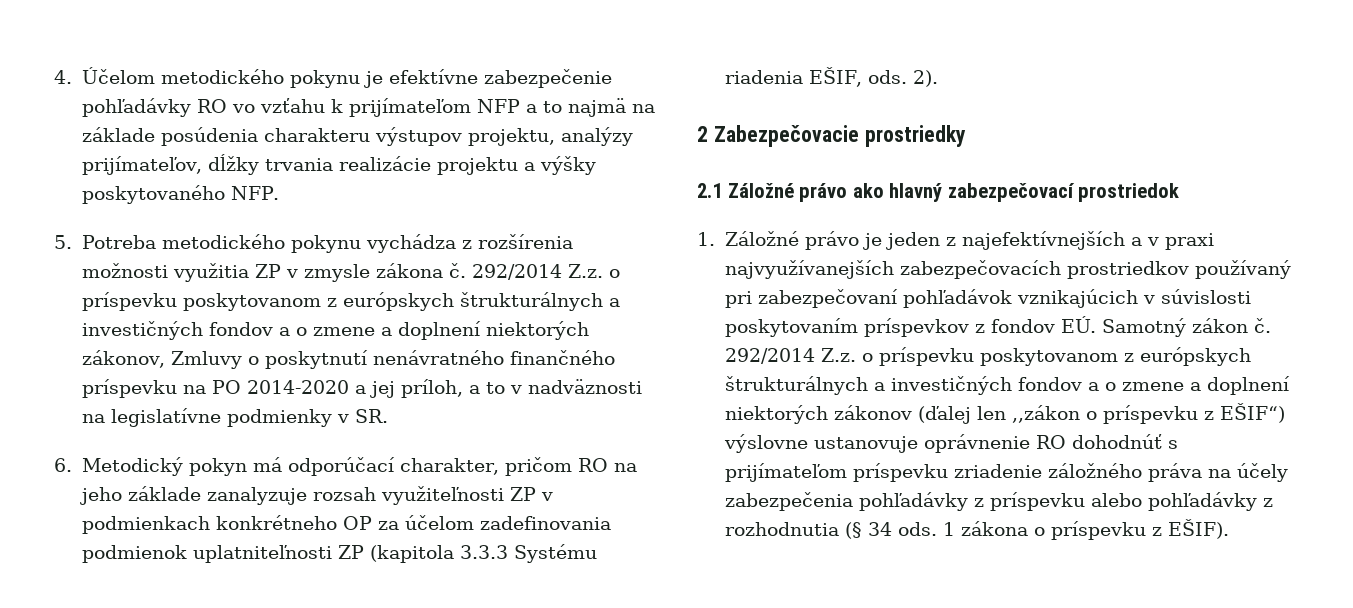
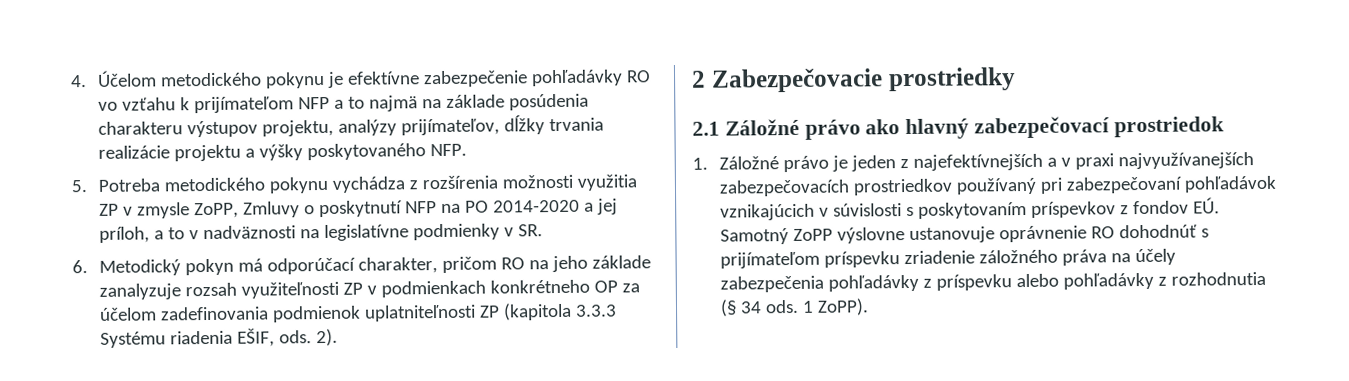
- 5. Potreba metodického pokynu vychádza z rozšírenia možnosti využitia ZP v zmysle zákona č. 292/2014 Z.z. o príspevku poskytovanom z európskych štrukturálnych a investičných fondov a o zmene a doplnení niektorých zákonov, Zmluvy o poskytnutí nenávratného finančného príspevku na PO 2014-2020 a jej príloh, a to v nadväznosti na legislatívne podmienky v SR.
+ 5. Potreba metodického pokynu vychádza z rozšírenia možnosti využitia ZP v zmysle ZoPP, Zmluvy o poskytnutí NFP na PO 2014-2020 a jej príloh, a to v nadväznosti na legislatívne podmienky v SR.
- 1. Záložné právo je jeden z najefektívnejších a v praxi najvyužívanejších zabezpečovacích prostriedkov používaný pri zabezpečovaní pohľadávok vznikajúcich v súvislosti poskytovaním príspevkov z fondov EÚ. Samotný zákon č. 292/2014 Z.z. o príspevku poskytovanom z európskych štrukturálnych a investičných fondov a o zmene a doplnení niektorých zákonov (ďalej len ,,zákon o príspevku z EŠIF“) výslovne ustanovuje oprávnenie RO dohodnúť s prijímateľom príspevku zriadenie záložného práva na účely zabezpečenia pohľadávky z príspevku alebo pohľadávky z rozhodnutia (§ 34 ods.
+ 1. Záložné právo je jeden z najefektívnejších a v praxi najvyužívanejších zabezpečovacích prostriedkov používaný pri zabezpečovaní pohľadávok vznikajúcich v súvislosti s poskytovaním príspevkov z fondov EÚ. Samotný ZoPP výslovne ustanovuje oprávnenie RO dohodnúť s prijímateľom príspevku zriadenie záložného práva na účely zabezpečenia pohľadávky z príspevku alebo pohľadávky z rozhodnutia (§ 34 ods.
- 1 zákona o príspevku z EŠIF).
+ 1 ZoPP).

